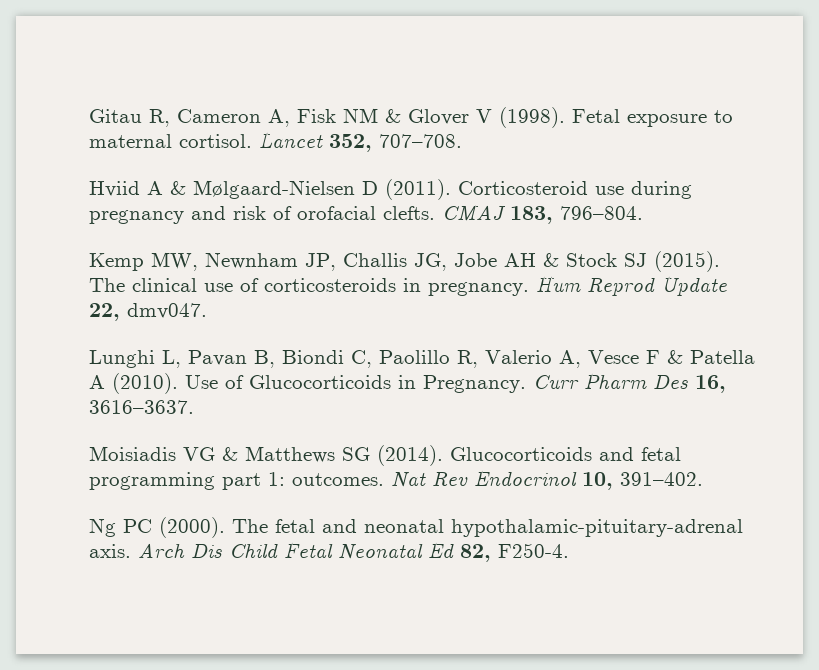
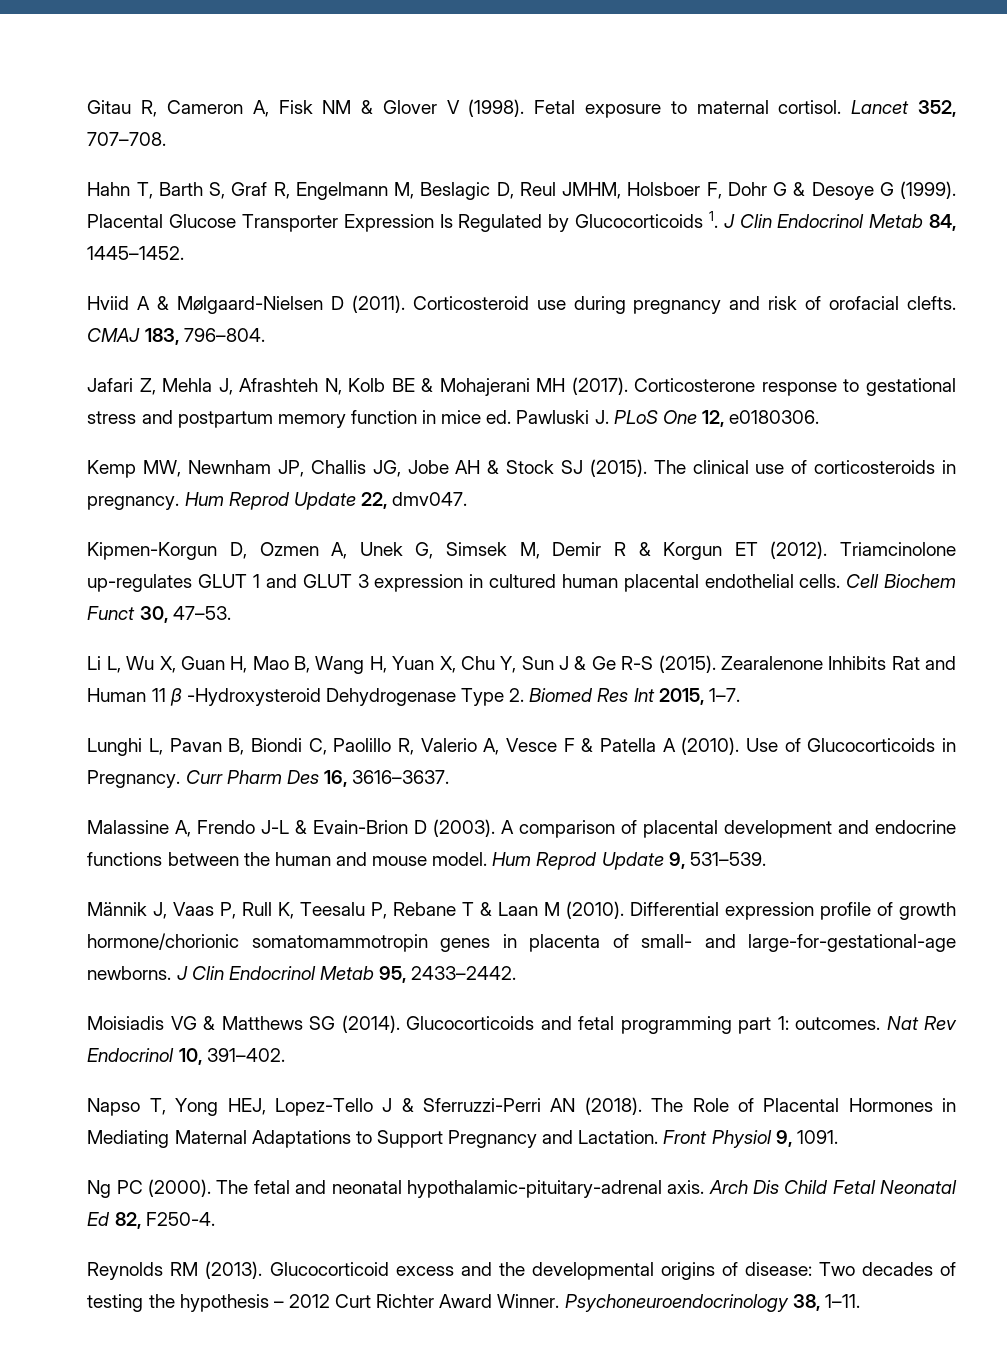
+ Hahn T, Barth S, Graf R, Engelmann M, Beslagic D, Reul JMHM, Holsboer F, Dohr G & Desoye G (1999). Placental Glucose Transporter Expression Is Regulated by Glucocorticoids 1. J Clin Endocrinol Metab 84, 1445–1452.
+ Jafari Z, Mehla J, Afrashteh N, Kolb BE & Mohajerani MH (2017). Corticosterone response to gestational stress and postpartum memory function in mice ed. Pawluski J. PLoS One 12, e0180306.
+ Kipmen-Korgun D, Ozmen A, Unek G, Simsek M, Demir R & Korgun ET (2012). Triamcinolone up-regulates GLUT 1 and GLUT 3 expression in cultured human placental endothelial cells. Cell Biochem Funct 30, 47–53.
+ Li L, Wu X, Guan H, Mao B, Wang H, Yuan X, Chu Y, Sun J & Ge R-S (2015). Zearalenone Inhibits Rat and Human 11 β -Hydroxysteroid Dehydrogenase Type 2. Biomed Res Int 2015, 1–7.
+ Malassine A, Frendo J-L & Evain-Brion D (2003). A comparison of placental development and endocrine functions between the human and mouse model. Hum Reprod Update 9, 531–539.
+ Männik J, Vaas P, Rull K, Teesalu P, Rebane T & Laan M (2010). Differential expression profile of growth hormone/chorionic somatomammotropin genes in placenta of small- and large-for-gestational-age newborns. J Clin Endocrinol Metab 95, 2433–2442.
+ Napso T, Yong HEJ, Lopez-Tello J & Sferruzzi-Perri AN (2018). The Role of Placental Hormones in Mediating Maternal Adaptations to Support Pregnancy and Lactation. Front Physiol 9, 1091.
+ Reynolds RM (2013). Glucocorticoid excess and the developmental origins of disease: Two decades of testing the hypothesis – 2012 Curt Richter Award Winner. Psychoneuroendocrinology 38, 1–11.

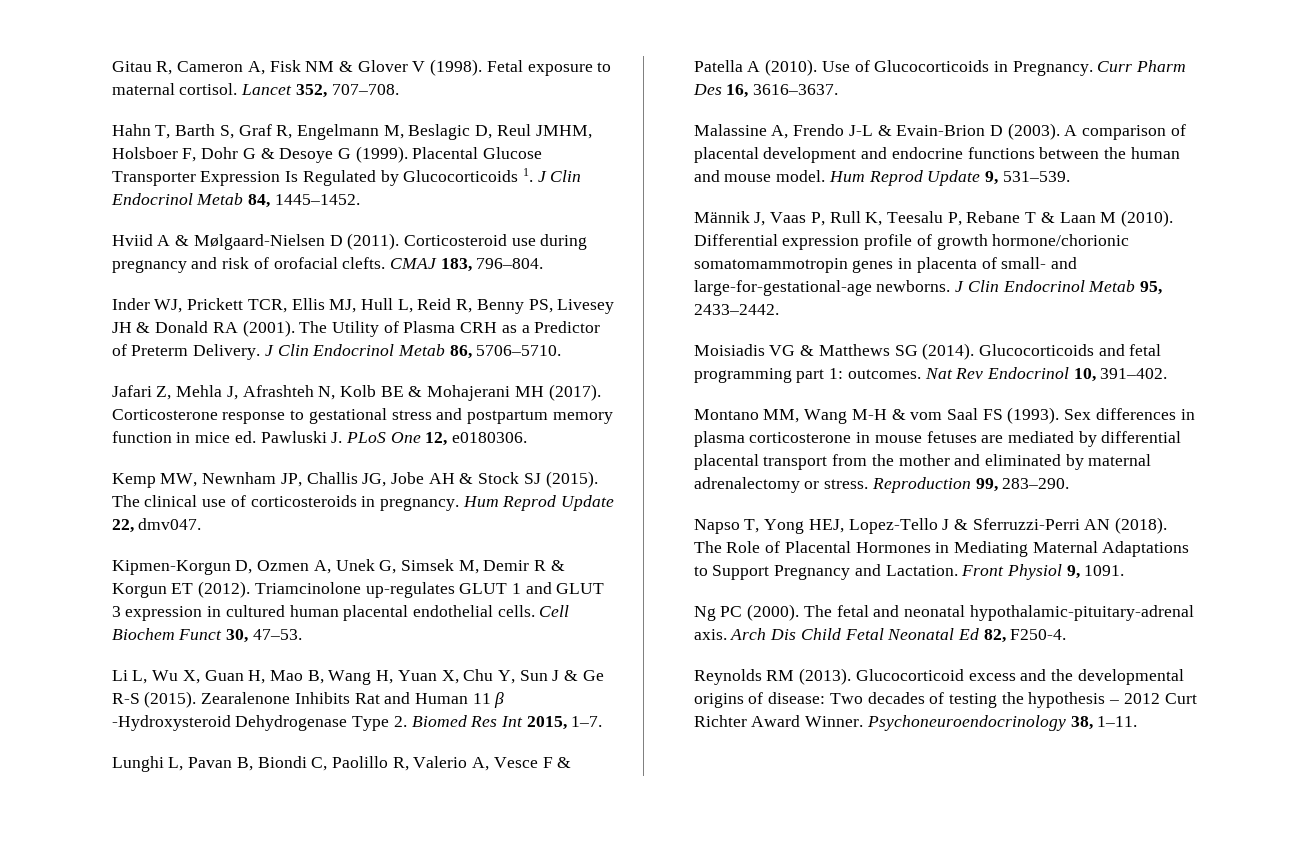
+ Inder WJ, Prickett TCR, Ellis MJ, Hull L, Reid R, Benny PS, Livesey JH & Donald RA (2001). The Utility of Plasma CRH as a Predictor of Preterm Delivery. J Clin Endocrinol Metab 86, 5706–5710.
+ Montano MM, Wang M-H & vom Saal FS (1993). Sex differences in plasma corticosterone in mouse fetuses are mediated by differential placental transport from the mother and eliminated by maternal adrenalectomy or stress. Reproduction 99, 283–290.

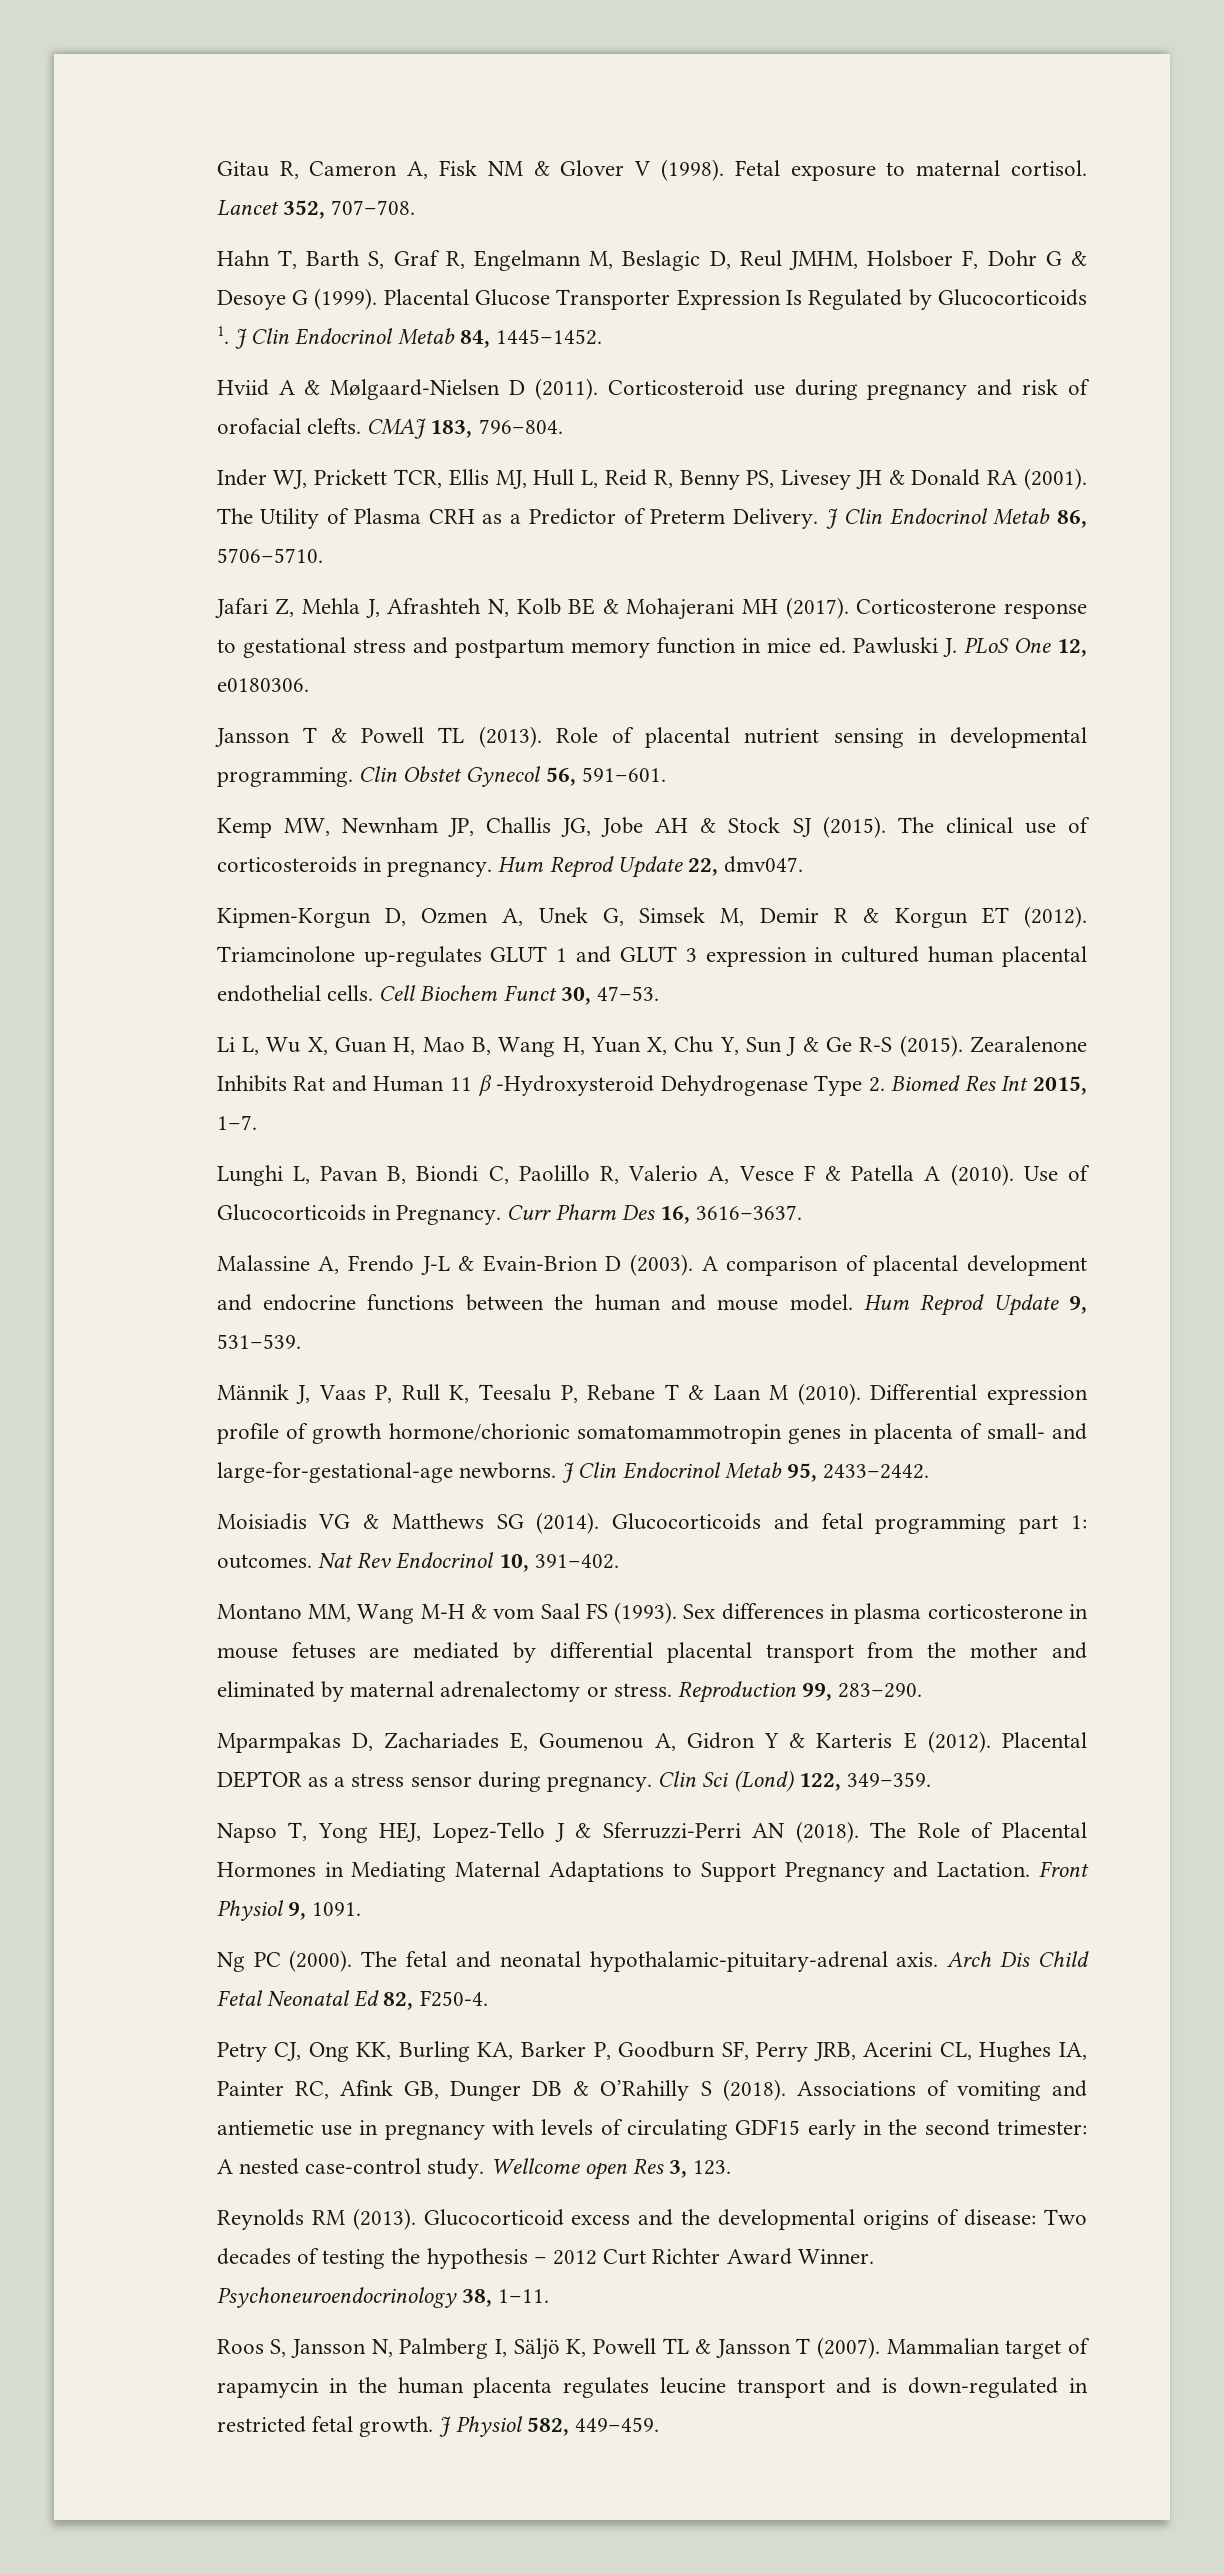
+ Jansson T & Powell TL (2013). Role of placental nutrient sensing in developmental programming. Clin Obstet Gynecol 56, 591–601.
+ Mparmpakas D, Zachariades E, Goumenou A, Gidron Y & Karteris E (2012). Placental DEPTOR as a stress sensor during pregnancy. Clin Sci (Lond) 122, 349–359.
+ Petry CJ, Ong KK, Burling KA, Barker P, Goodburn SF, Perry JRB, Acerini CL, Hughes IA, Painter RC, Afink GB, Dunger DB & O’Rahilly S (2018). Associations of vomiting and antiemetic use in pregnancy with levels of circulating GDF15 early in the second trimester: A nested case-control study. Wellcome open Res 3, 123.
+ Roos S, Jansson N, Palmberg I, Säljö K, Powell TL & Jansson T (2007). Mammalian target of rapamycin in the human placenta regulates leucine transport and is down-regulated in restricted fetal growth. J Physiol 582, 449–459.

